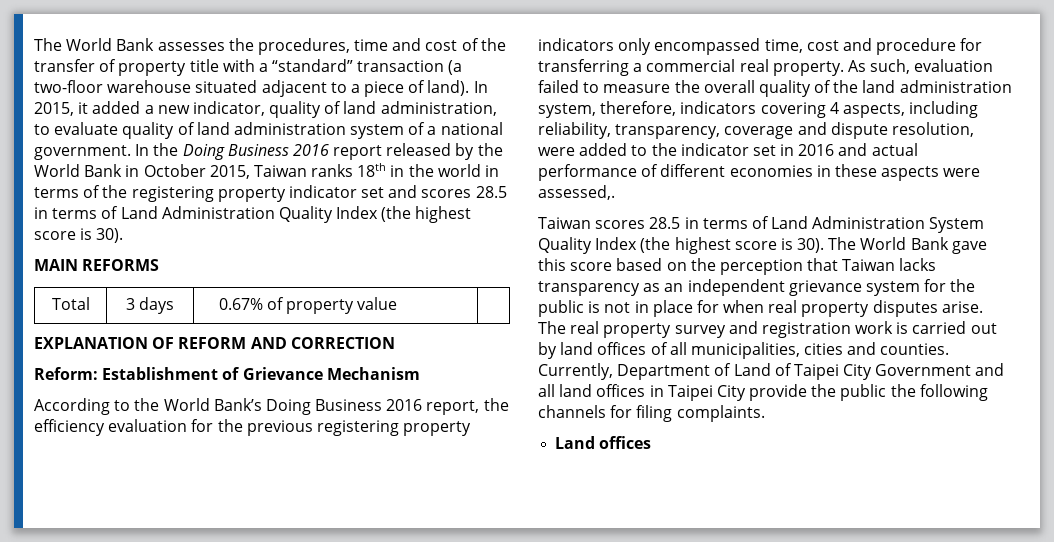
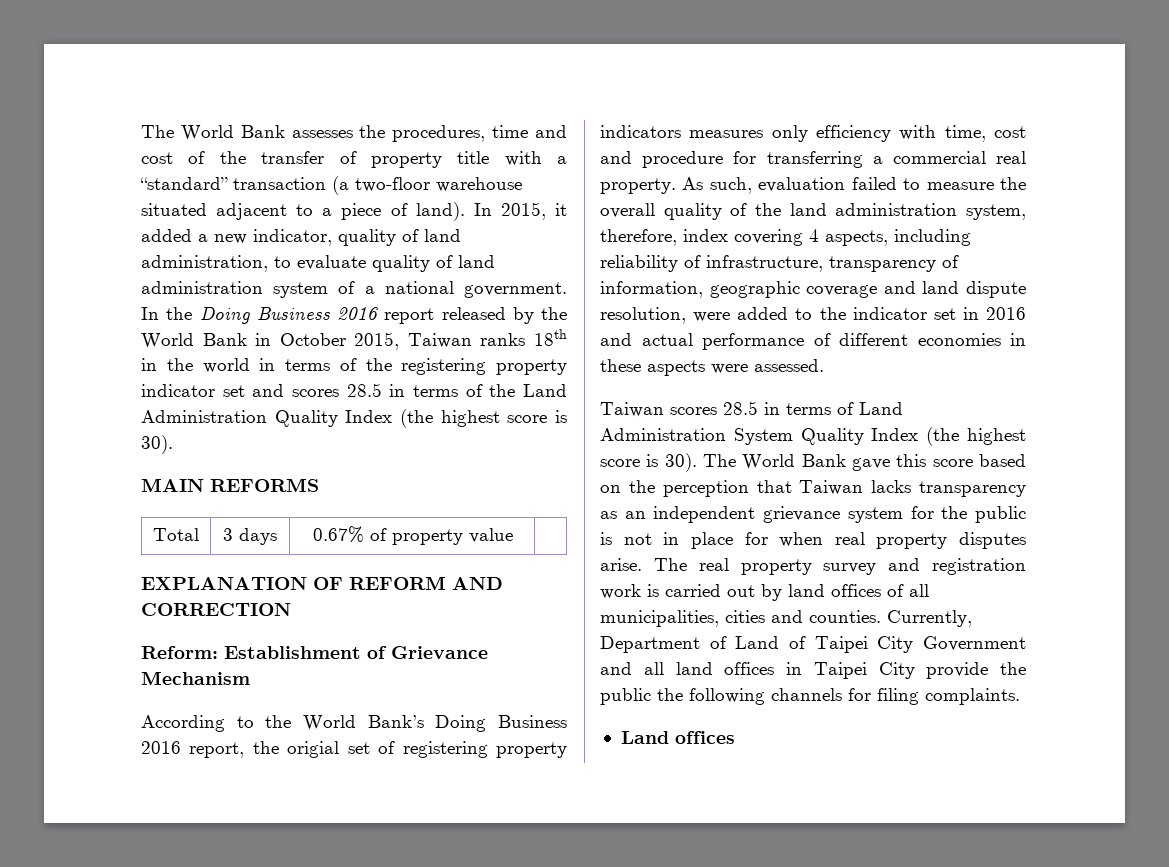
- In the Doing Business 2016 report released by the World Bank in October 2015, Taiwan ranks 18th in the world in terms of the registering property indicator set and scores 28.5 in terms of Land Administration Quality Index (the highest score is 30).
+ In the Doing Business 2016 report released by the World Bank in October 2015, Taiwan ranks 18th in the world in terms of the registering property indicator set and scores 28.5 in terms of the Land Administration Quality Index (the highest score is 30).
- According to the World Bank’s Doing Business 2016 report, the efficiency evaluation for the previous registering property indicators only encompassed time, cost and procedure for transferring a commercial real property.
+ According to the World Bank’s Doing Business 2016 report, the origial set of registering property indicators measures only efficiency with time, cost and procedure for transferring a commercial real property.
- As such, evaluation failed to measure the overall quality of the land administration system, therefore, indicators covering 4 aspects, including reliability, transparency, coverage and dispute resolution, were added to the indicator set in 2016 and actual performance of different economies in these aspects were assessed,.
+ As such, evaluation failed to measure the overall quality of the land administration system, therefore, index covering 4 aspects, including reliability of infrastructure, transparency of information, geographic coverage and land dispute resolution, were added to the indicator set in 2016 and actual performance of different economies in these aspects were assessed.

